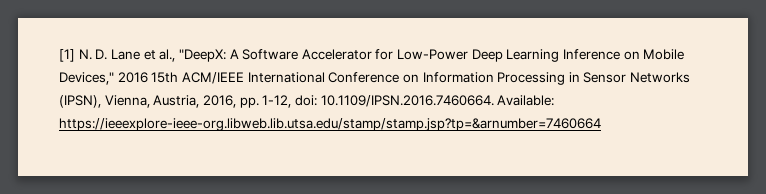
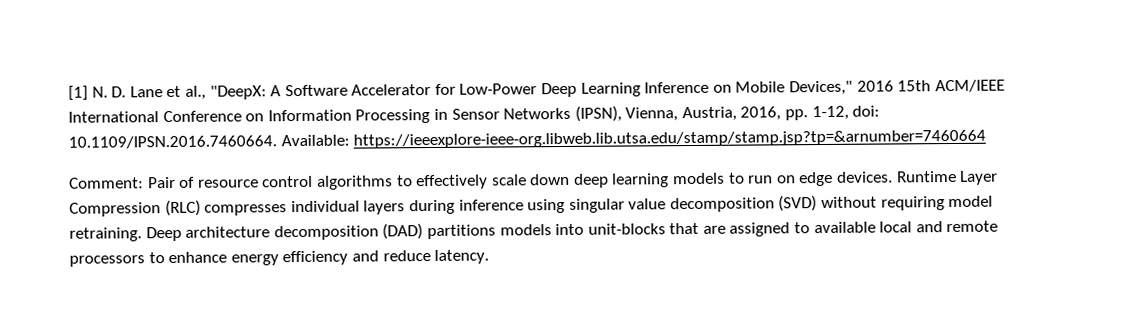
+ Comment: Pair of resource control algorithms to effectively scale down deep learning models to run on edge devices. Runtime Layer Compression (RLC) compresses individual layers during inference using singular value decomposition (SVD) without requiring model retraining. Deep architecture decomposition (DAD) partitions models into unit-blocks that are assigned to available local and remote processors to enhance energy efficiency and reduce latency.

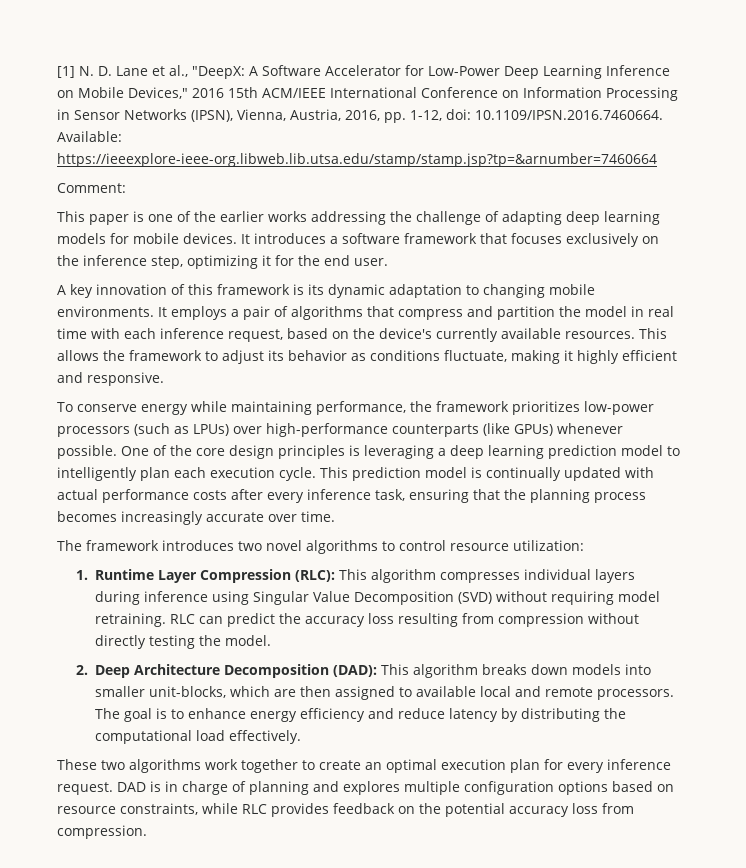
- Comment: Pair of resource control algorithms to effectively scale down deep learning models to run on edge devices. Runtime Layer Compression (RLC) compresses individual layers during inference using singular value decomposition (SVD) without requiring model retraining.
+ Comment:
+ This paper is one of the earlier works addressing the challenge of adapting deep learning models for mobile devices. It introduces a software framework that focuses exclusively on the inference step, optimizing it for the end user.
+ A key innovation of this framework is its dynamic adaptation to changing mobile environments. It employs a pair of algorithms that compress and partition the model in real time with each inference request, based on the device's currently available resources. This allows the framework to adjust its behavior as conditions fluctuate, making it highly efficient and responsive.
+ To conserve energy while maintaining performance, the framework prioritizes low-power processors (such as LPUs) over high-performance counterparts (like GPUs) whenever possible. One of the core design principles is leveraging a deep learning prediction model to intelligently plan each execution cycle. This prediction model is continually updated with actual performance costs after every inference task, ensuring that the planning process becomes increasingly accurate over time.
+ The framework introduces two novel algorithms to control resource utilization:
+ 1. Runtime Layer Compression (RLC): This algorithm compresses individual layers during inference using Singular Value Decomposition (SVD) without requiring model retraining.
- Deep architecture decomposition (DAD) partitions models into unit-blocks that are assigned to available local and remote processors to enhance energy efficiency and reduce latency.
+ RLC can predict the accuracy loss resulting from compression without directly testing the model.
+ 2. Deep Architecture Decomposition (DAD): This algorithm breaks down models into smaller unit-blocks, which are then assigned to available local and remote processors. The goal is to enhance energy efficiency and reduce latency by distributing the computational load effectively.
+ These two algorithms work together to create an optimal execution plan for every inference request. DAD is in charge of planning and explores multiple configuration options based on resource constraints, while RLC provides feedback on the potential accuracy loss from compression.

